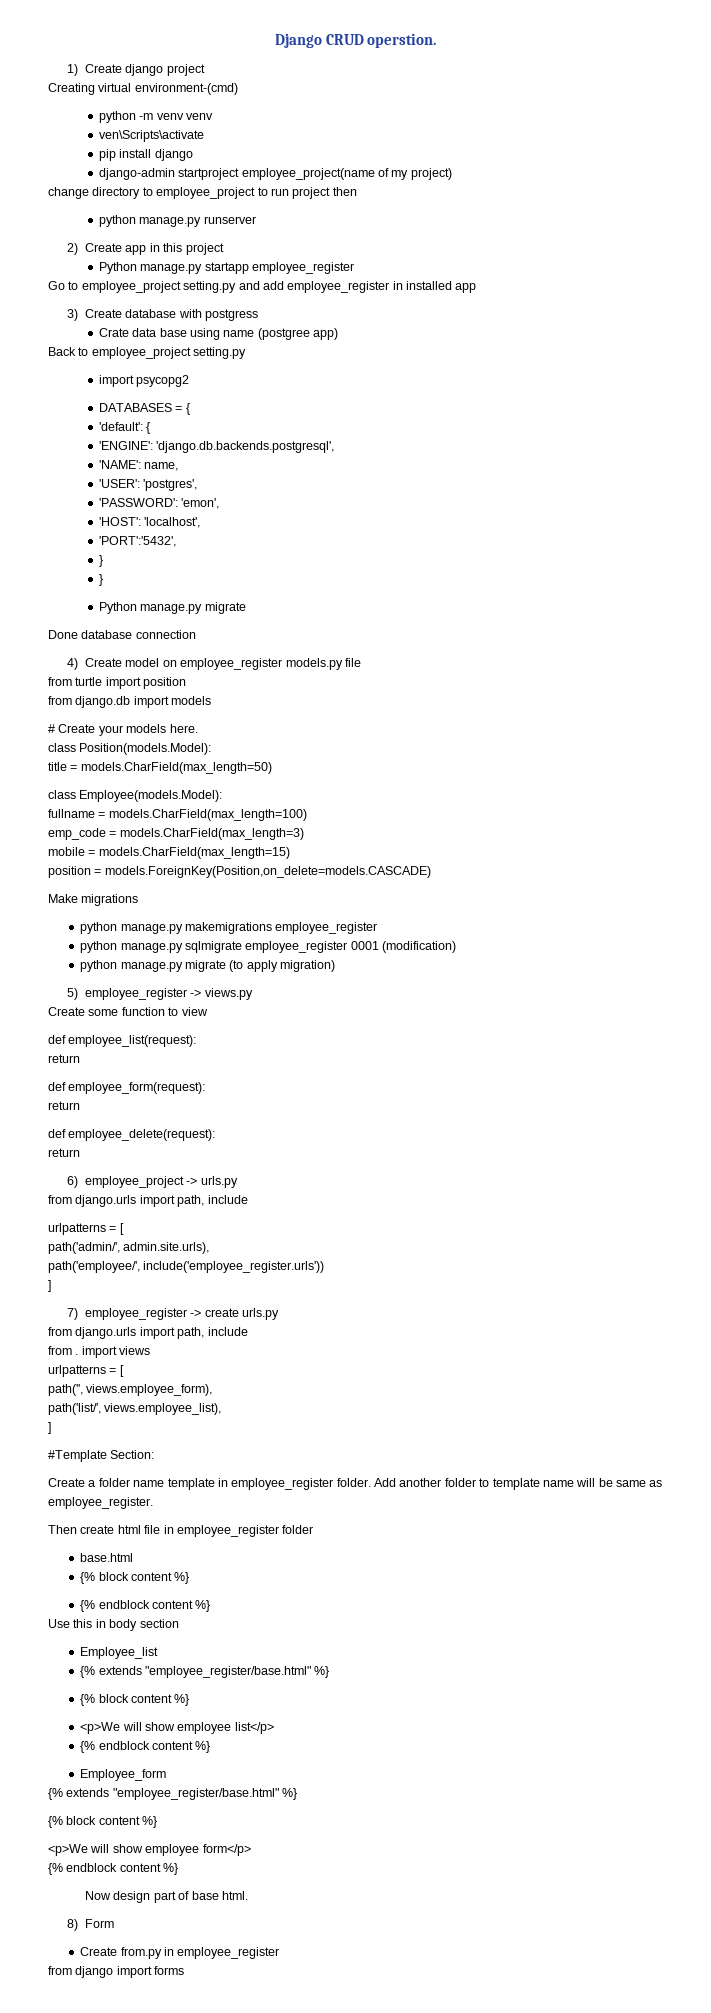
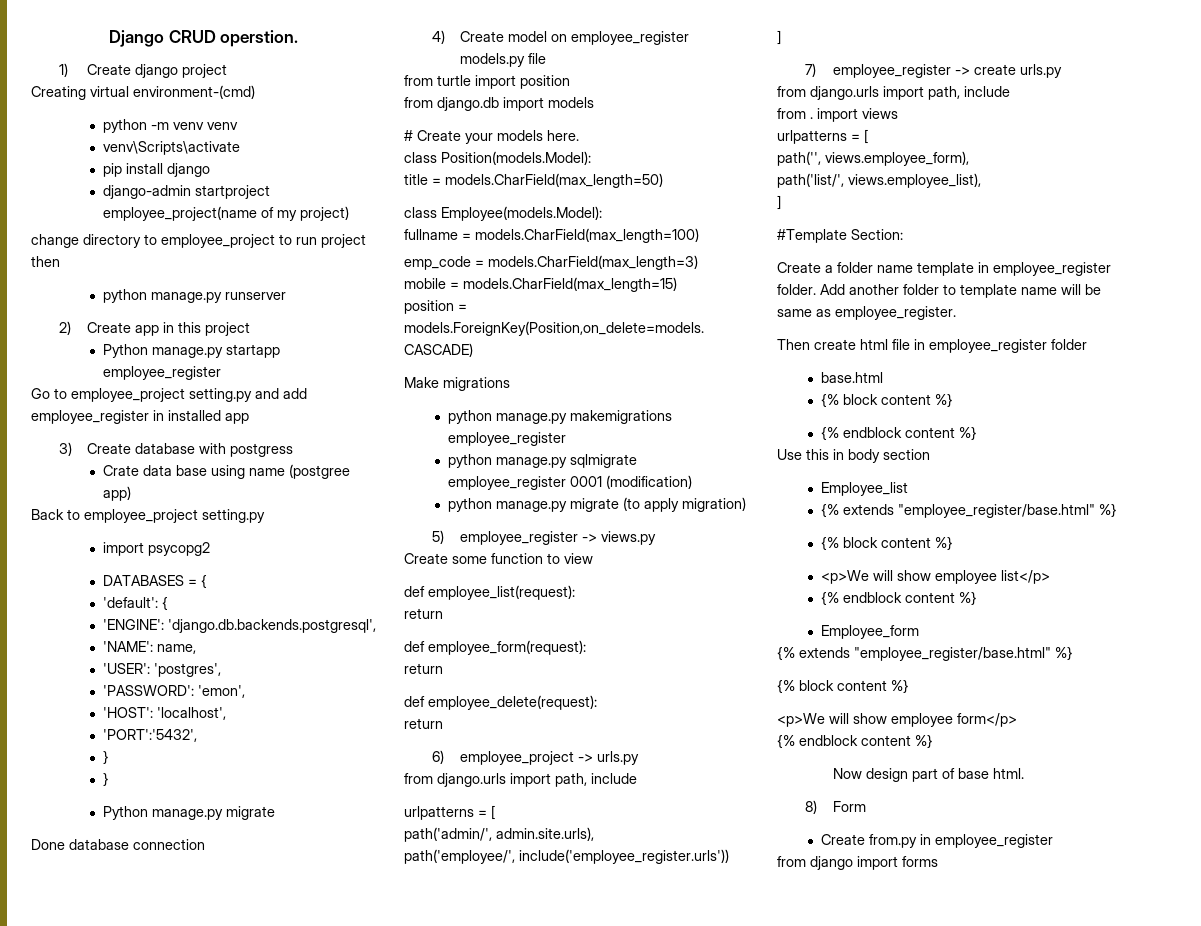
- ven\Scripts\activate
+ venv\Scripts\activate

